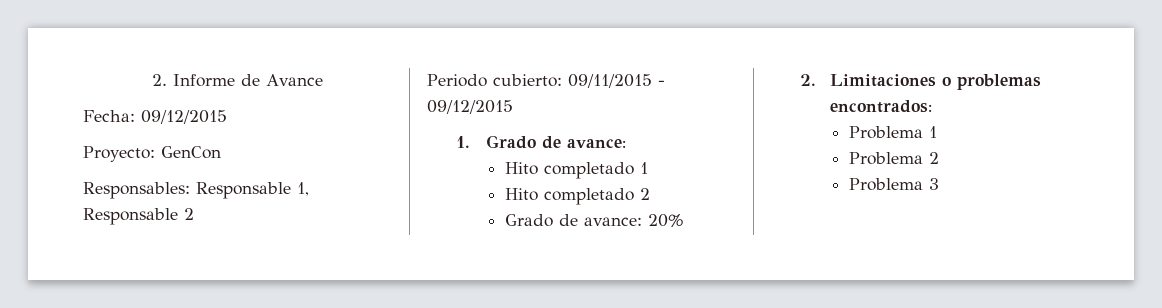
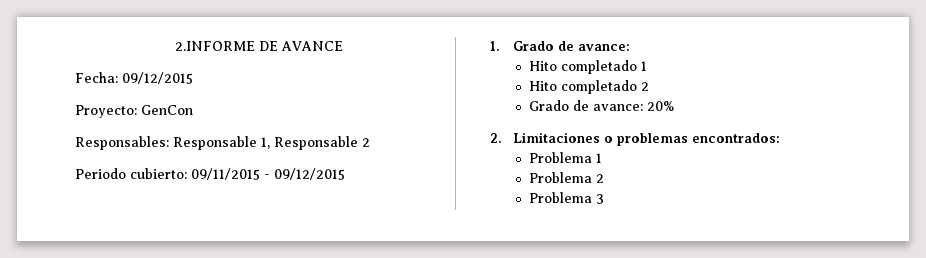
- 2. Informe de Avance
+ 2.INFORME DE AVANCE

